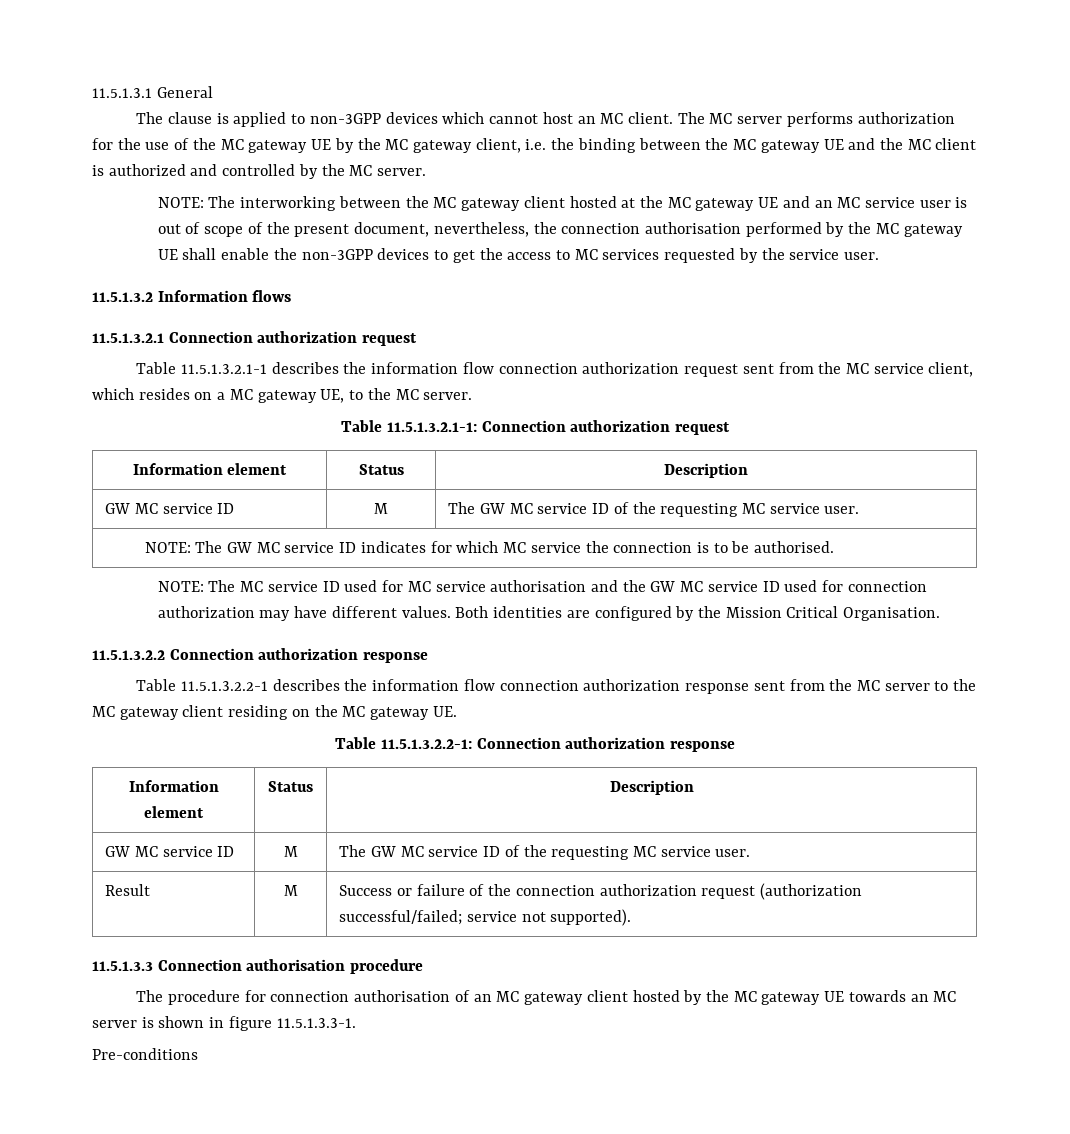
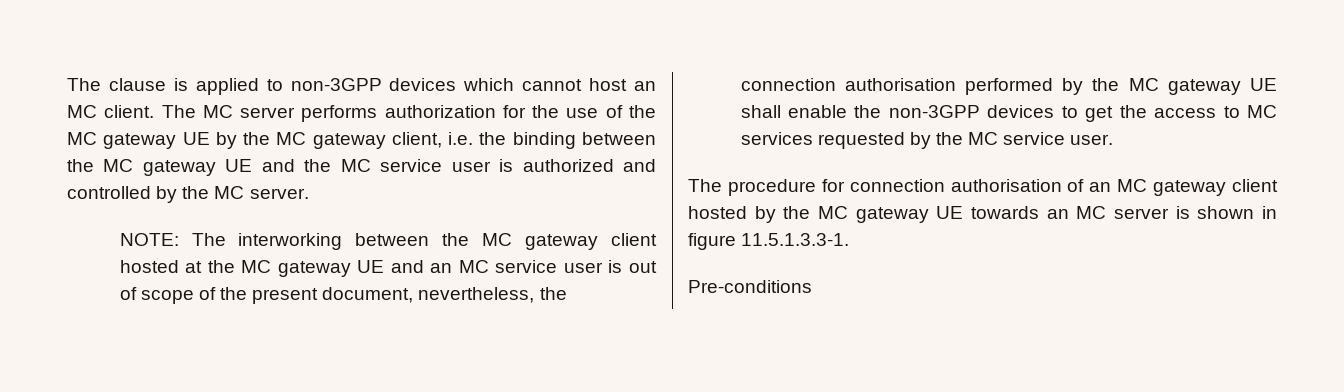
- 11.5.1.3.1 General
- The MC server performs authorization for the use of the MC gateway UE by the MC gateway client, i.e. the binding between the MC gateway UE and the MC client is authorized and controlled by the MC server.
+ The MC server performs authorization for the use of the MC gateway UE by the MC gateway client, i.e. the binding between the MC gateway UE and the MC service user is authorized and controlled by the MC server.
- NOTE: The interworking between the MC gateway client hosted at the MC gateway UE and an MC service user is out of scope of the present document, nevertheless, the connection authorisation performed by the MC gateway UE shall enable the non-3GPP devices to get the access to MC services requested by the service user.
- 11.5.1.3.2 Information flows
- 11.5.1.3.2.1 Connection authorization request
- Table 11.5.1.3.2.1-1 describes the information flow connection authorization request sent from the MC service client, which resides on a MC gateway UE, to the MC server.
- Table 11.5.1.3.2.1-1: Connection authorization request
- Information element | Status | Description
- GW MC service ID | M | The GW MC service ID of the requesting MC service user.
- NOTE: The GW MC service ID indicates for which MC service the connection is to be authorised.
- NOTE: The MC service ID used for MC service authorisation and the GW MC service ID used for connection authorization may have different values. Both identities are configured by the Mission Critical Organisation.
- 11.5.1.3.2.2 Connection authorization response
- Table 11.5.1.3.2.2-1 describes the information flow connection authorization response sent from the MC server to the MC gateway client residing on the MC gateway UE.
- Table 11.5.1.3.2.2-1: Connection authorization response
- Information element | Status | Description
- GW MC service ID | M | The GW MC service ID of the requesting MC service user.
- Result | M | Success or failure of the connection authorization request (authorization successful/failed; service not supported).
- 11.5.1.3.3 Connection authorisation procedure
+ NOTE: The interworking between the MC gateway client hosted at the MC gateway UE and an MC service user is out of scope of the present document, nevertheless, the connection authorisation performed by the MC gateway UE shall enable the non-3GPP devices to get the access to MC services requested by the MC service user.

